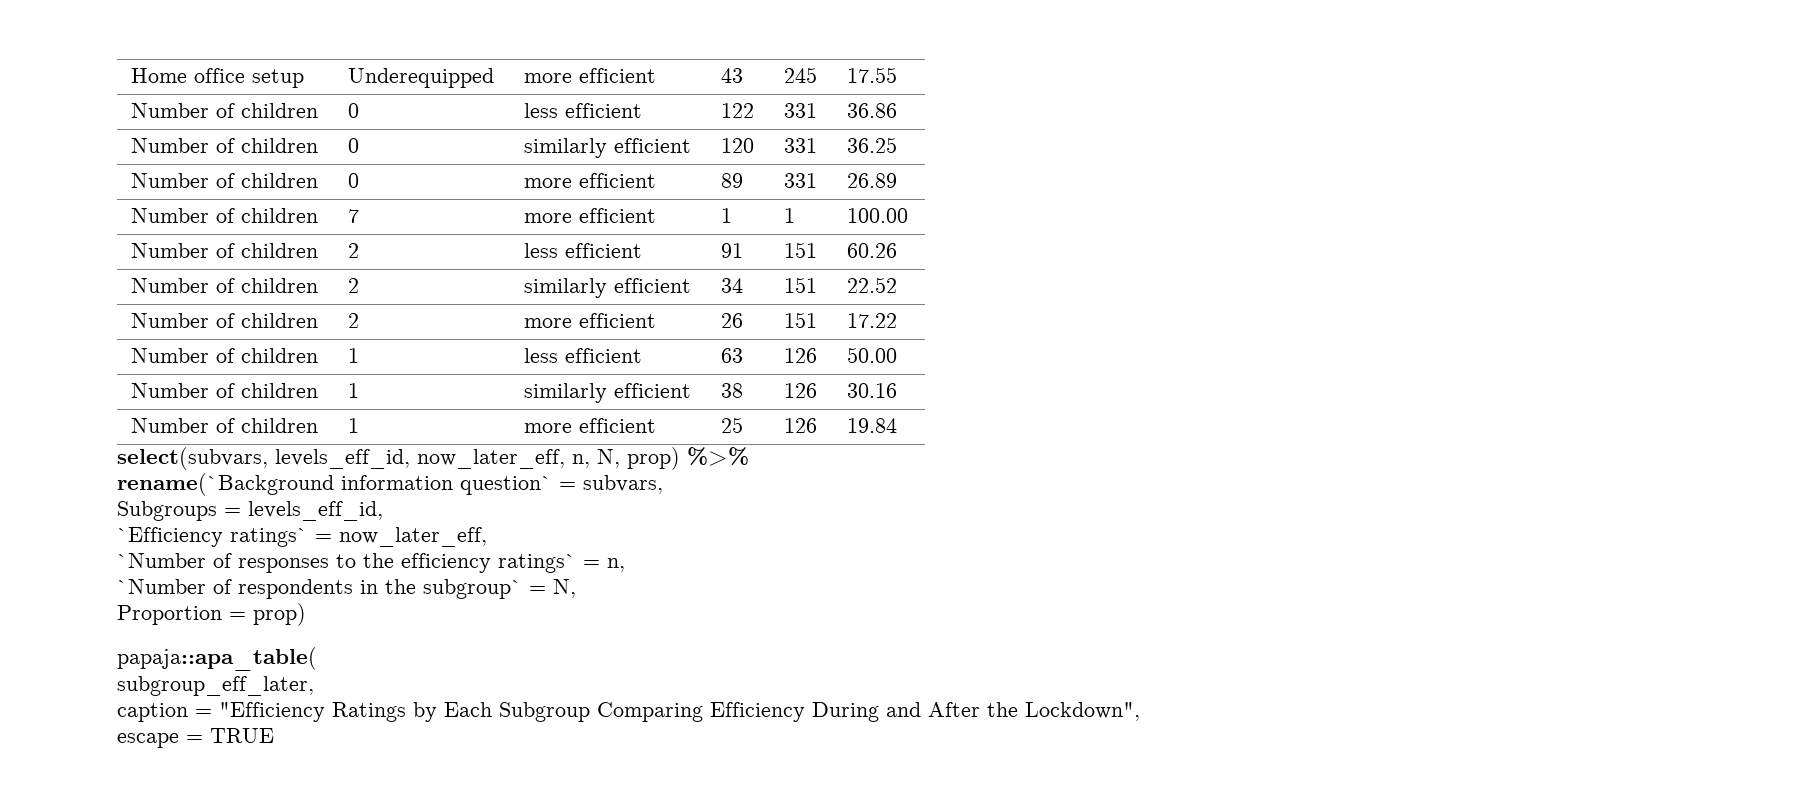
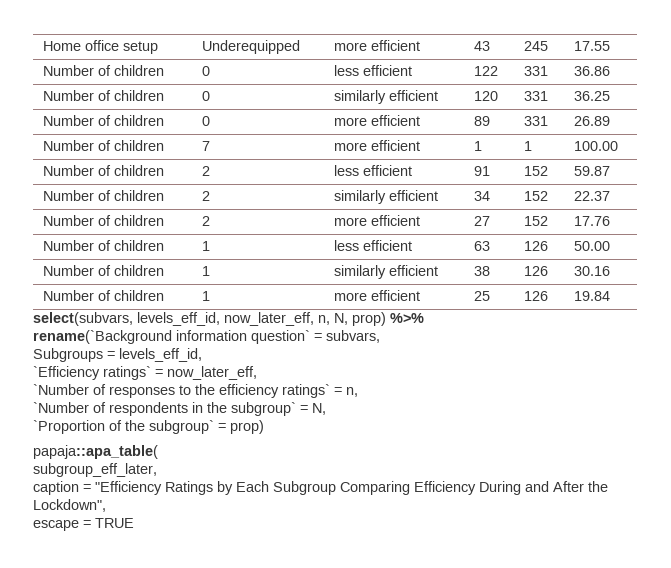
- Number of children | 2 | less efficient | 91 | 151 | 60.26
+ Number of children | 2 | less efficient | 91 | 152 | 59.87
- Number of children | 2 | similarly efficient | 34 | 151 | 22.52
+ Number of children | 2 | similarly efficient | 34 | 152 | 22.37
- Number of children | 2 | more efficient | 26 | 151 | 17.22
+ Number of children | 2 | more efficient | 27 | 152 | 17.76
- Proportion = prop)
+ `Proportion of the subgroup` = prop)

